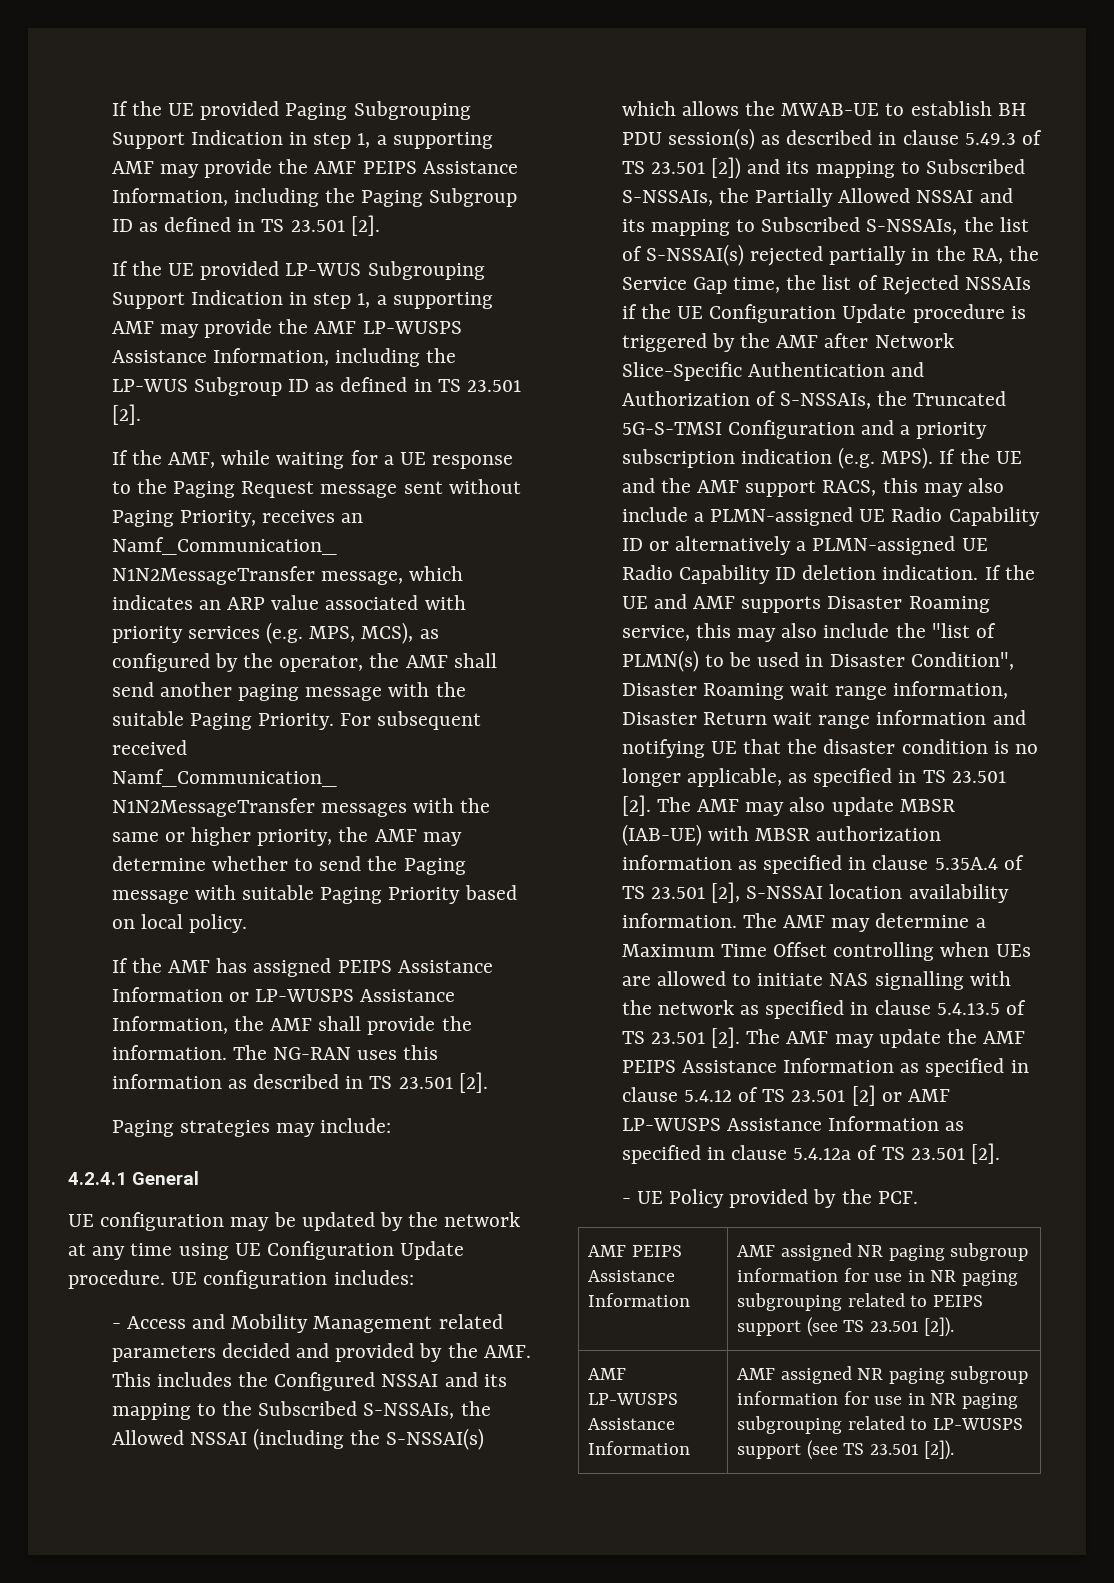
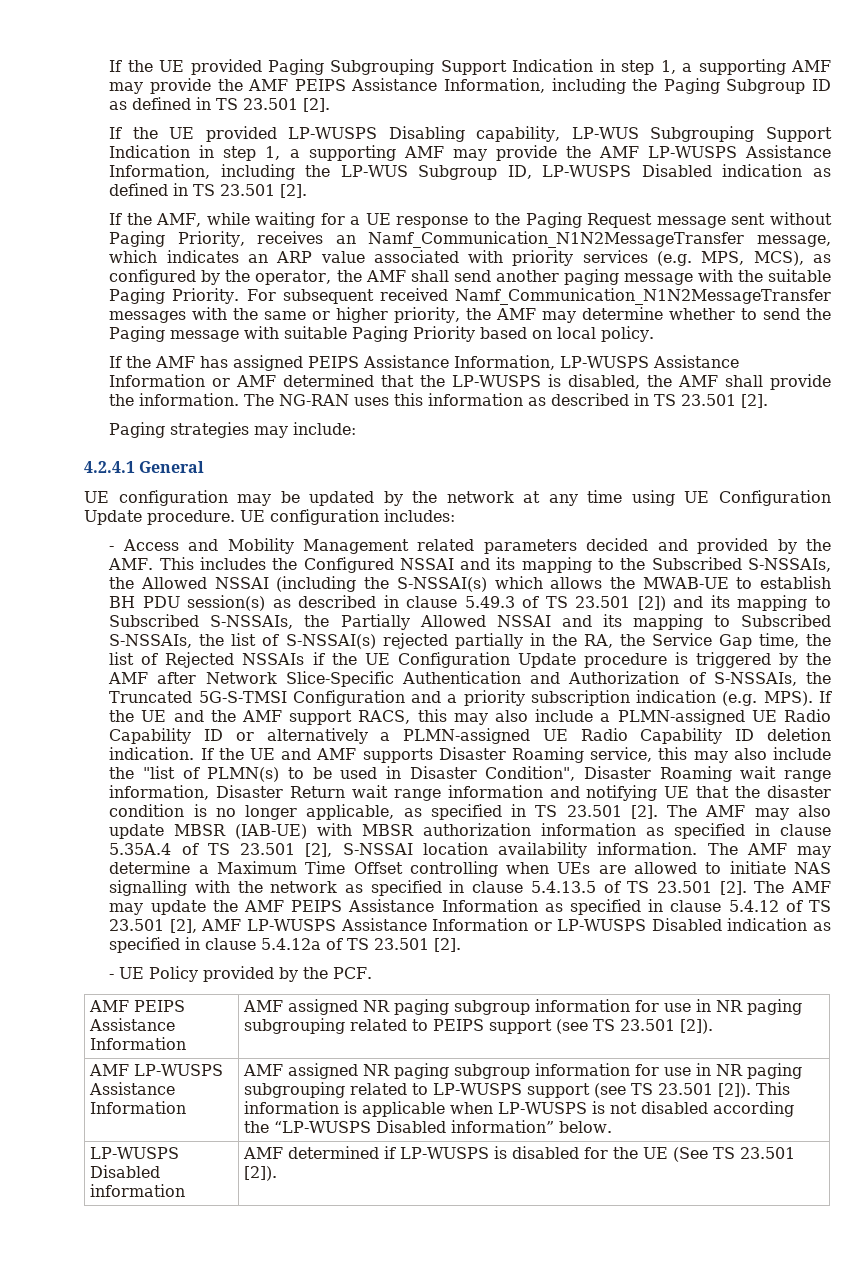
- If the UE provided LP-WUS Subgrouping Support Indication in step 1, a supporting AMF may provide the AMF LP-WUSPS Assistance Information, including the LP-WUS Subgroup ID as defined in TS 23.501 [2].
+ If the UE provided LP-WUSPS Disabling capability, LP-WUS Subgrouping Support Indication in step 1, a supporting AMF may provide the AMF LP-WUSPS Assistance Information, including the LP-WUS Subgroup ID, LP-WUSPS Disabled indication as defined in TS 23.501 [2].
- If the AMF has assigned PEIPS Assistance Information or LP-WUSPS Assistance Information, the AMF shall provide the information.
+ If the AMF has assigned PEIPS Assistance Information, LP-WUSPS Assistance Information or AMF determined that the LP-WUSPS is disabled, the AMF shall provide the information.
- The AMF may update the AMF PEIPS Assistance Information as specified in clause 5.4.12 of TS 23.501 [2] or AMF LP-WUSPS Assistance Information as specified in clause 5.4.12a of TS 23.501 [2].
+ The AMF may update the AMF PEIPS Assistance Information as specified in clause 5.4.12 of TS 23.501 [2], AMF LP-WUSPS Assistance Information or LP-WUSPS Disabled indication as specified in clause 5.4.12a of TS 23.501 [2].
- AMF LP-WUSPS Assistance Information | AMF assigned NR paging subgroup information for use in NR paging subgrouping related to LP-WUSPS support (see TS 23.501 [2]).
+ AMF LP-WUSPS Assistance Information | AMF assigned NR paging subgroup information for use in NR paging subgrouping related to LP-WUSPS support (see TS 23.501 [2]). This information is applicable when LP-WUSPS is not disabled according the “LP-WUSPS Disabled information” below.
+ LP-WUSPS Disabled information | AMF determined if LP-WUSPS is disabled for the UE (See TS 23.501 [2]).

